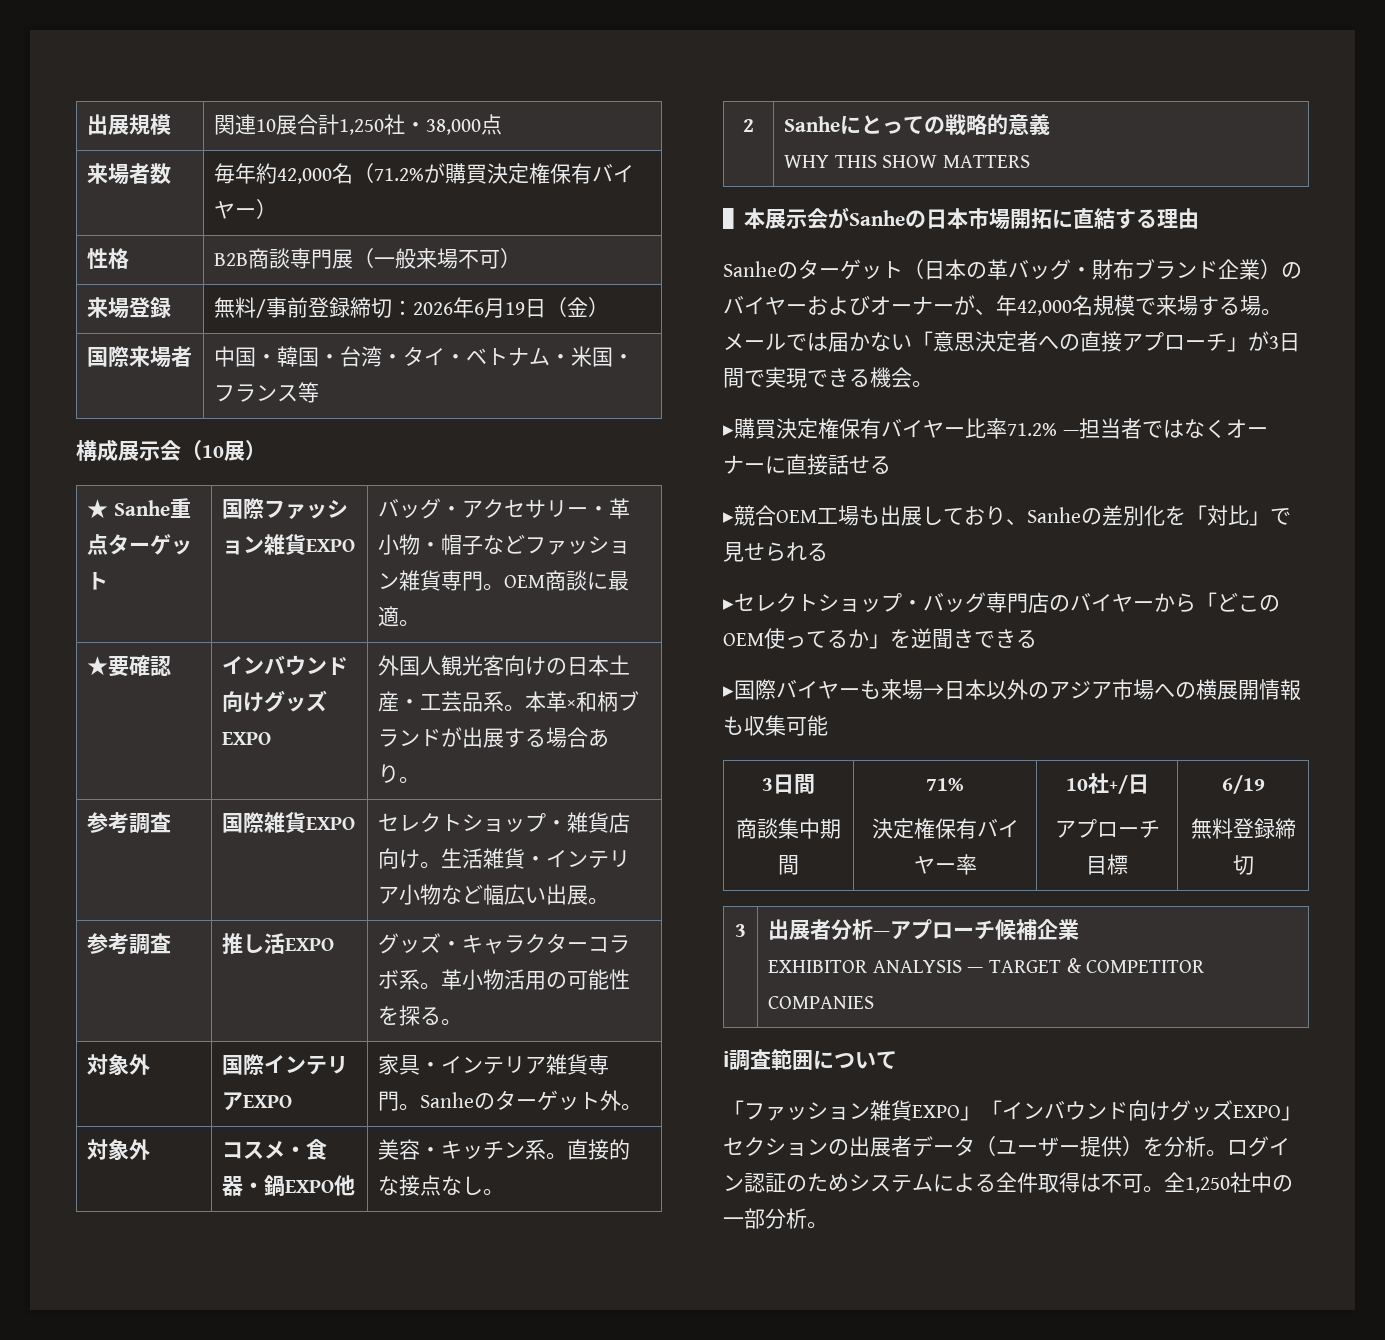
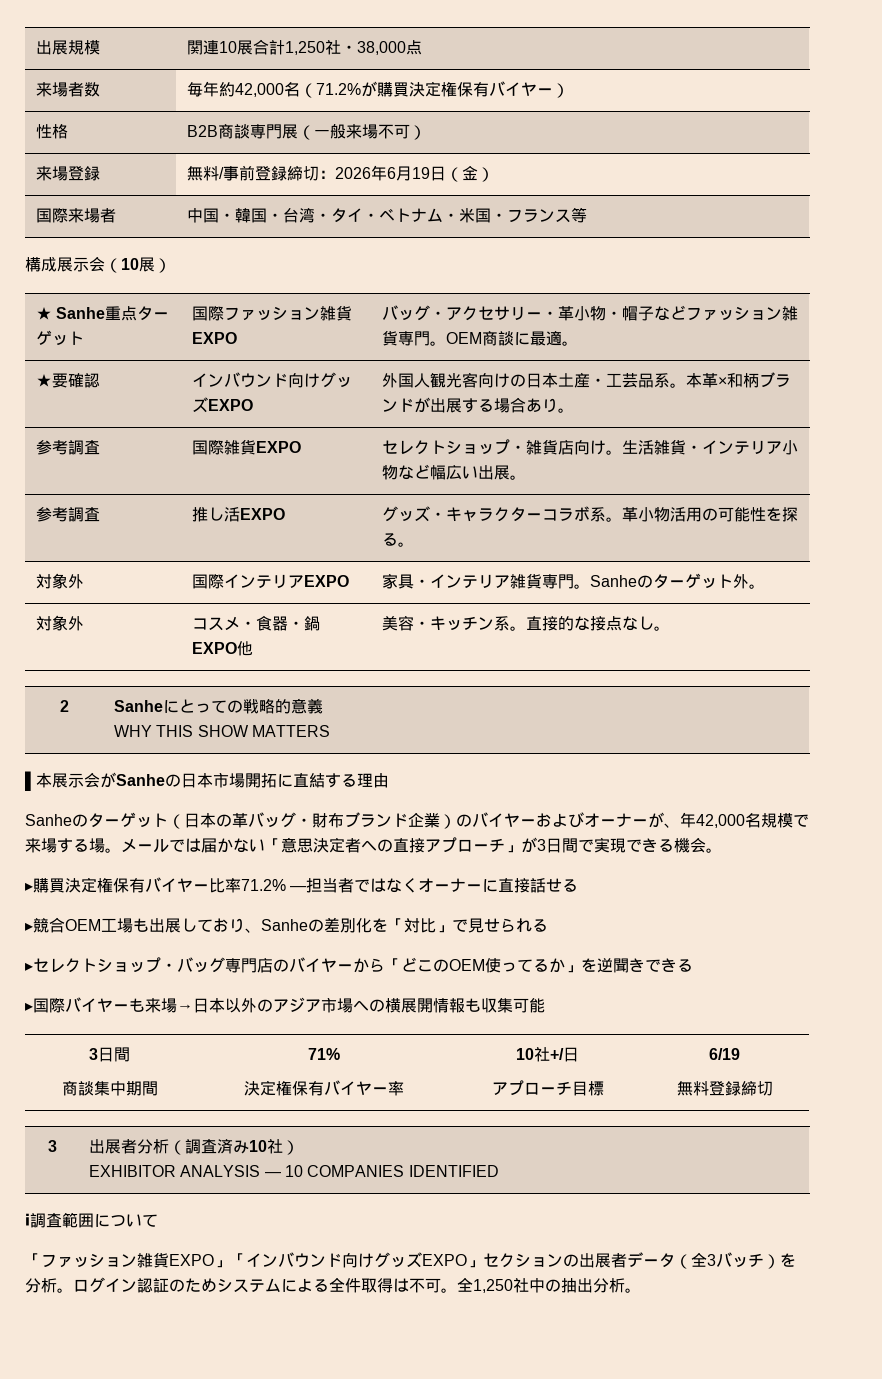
- 3 | 出展者分析—アプローチ候補企業
- EXHIBITOR ANALYSIS — TARGET & COMPETITOR COMPANIES
+ 3 | 出展者分析（調査済み10社）
+ EXHIBITOR ANALYSIS — 10 COMPANIES IDENTIFIED
- 「ファッション雑貨EXPO」「インバウンド向けグッズEXPO」セクションの出展者データ（ユーザー提供）を分析。
+ 「ファッション雑貨EXPO」「インバウンド向けグッズEXPO」セクションの出展者データ（全3バッチ）を分析。
- 全1,250社中の一部分析。
+ 全1,250社中の抽出分析。

